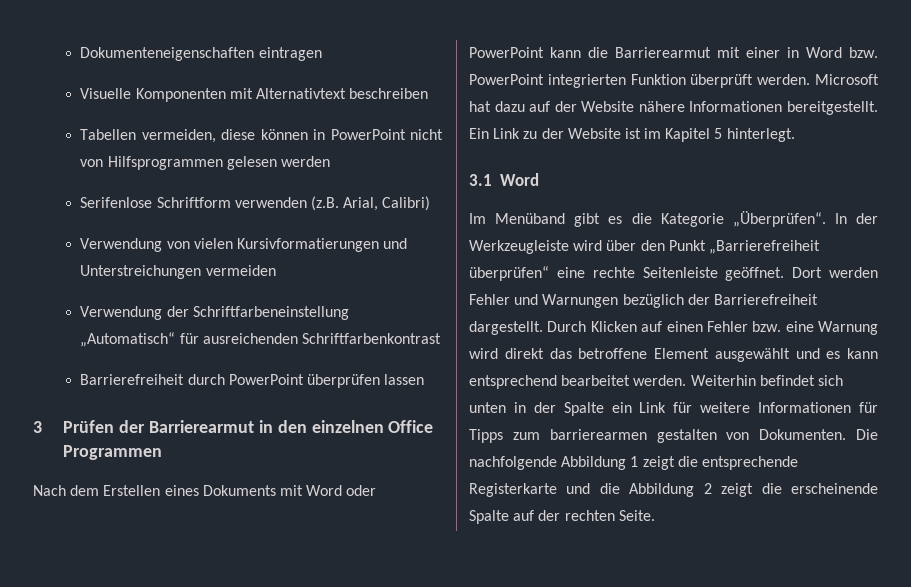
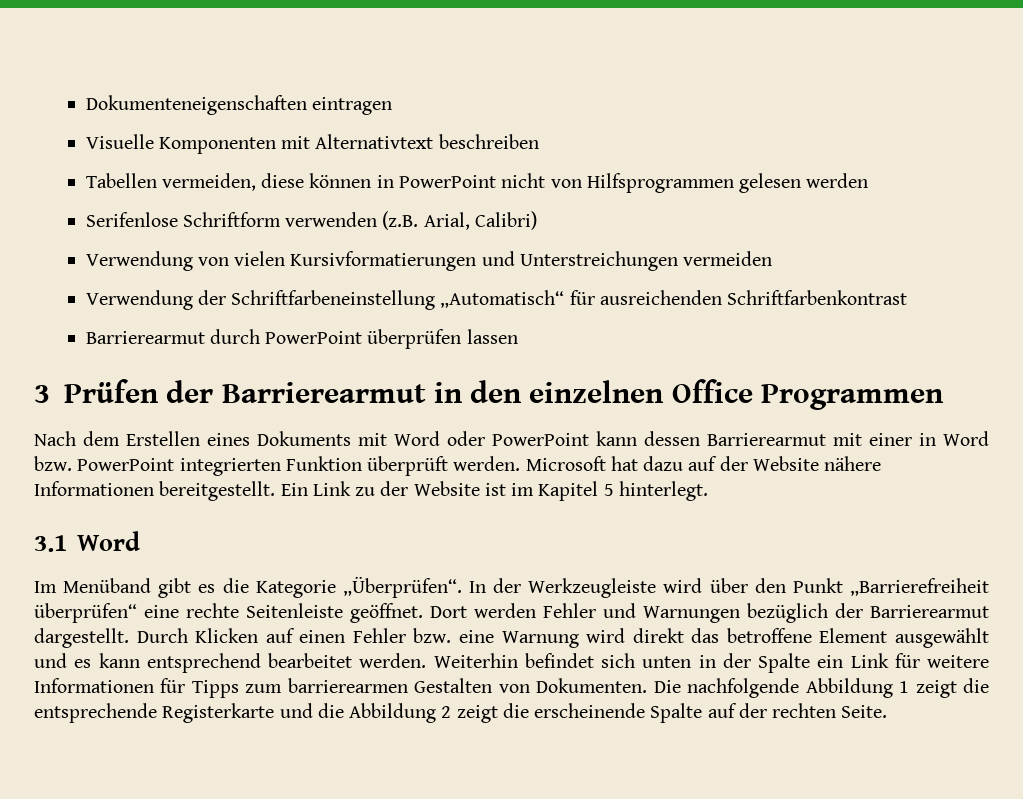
- Barrierefreiheit durch PowerPoint überprüfen lassen
+ Barrierearmut durch PowerPoint überprüfen lassen
- Nach dem Erstellen eines Dokuments mit Word oder PowerPoint kann die Barrierearmut mit einer in Word bzw. PowerPoint integrierten Funktion überprüft werden.
+ Nach dem Erstellen eines Dokuments mit Word oder PowerPoint kann dessen Barrierearmut mit einer in Word bzw. PowerPoint integrierten Funktion überprüft werden.
- Dort werden Fehler und Warnungen bezüglich der Barrierefreiheit dargestellt.
+ Dort werden Fehler und Warnungen bezüglich der Barrierearmut dargestellt.
- Weiterhin befindet sich unten in der Spalte ein Link für weitere Informationen für Tipps zum barrierearmen gestalten von Dokumenten.
+ Weiterhin befindet sich unten in der Spalte ein Link für weitere Informationen für Tipps zum barrierearmen Gestalten von Dokumenten.

